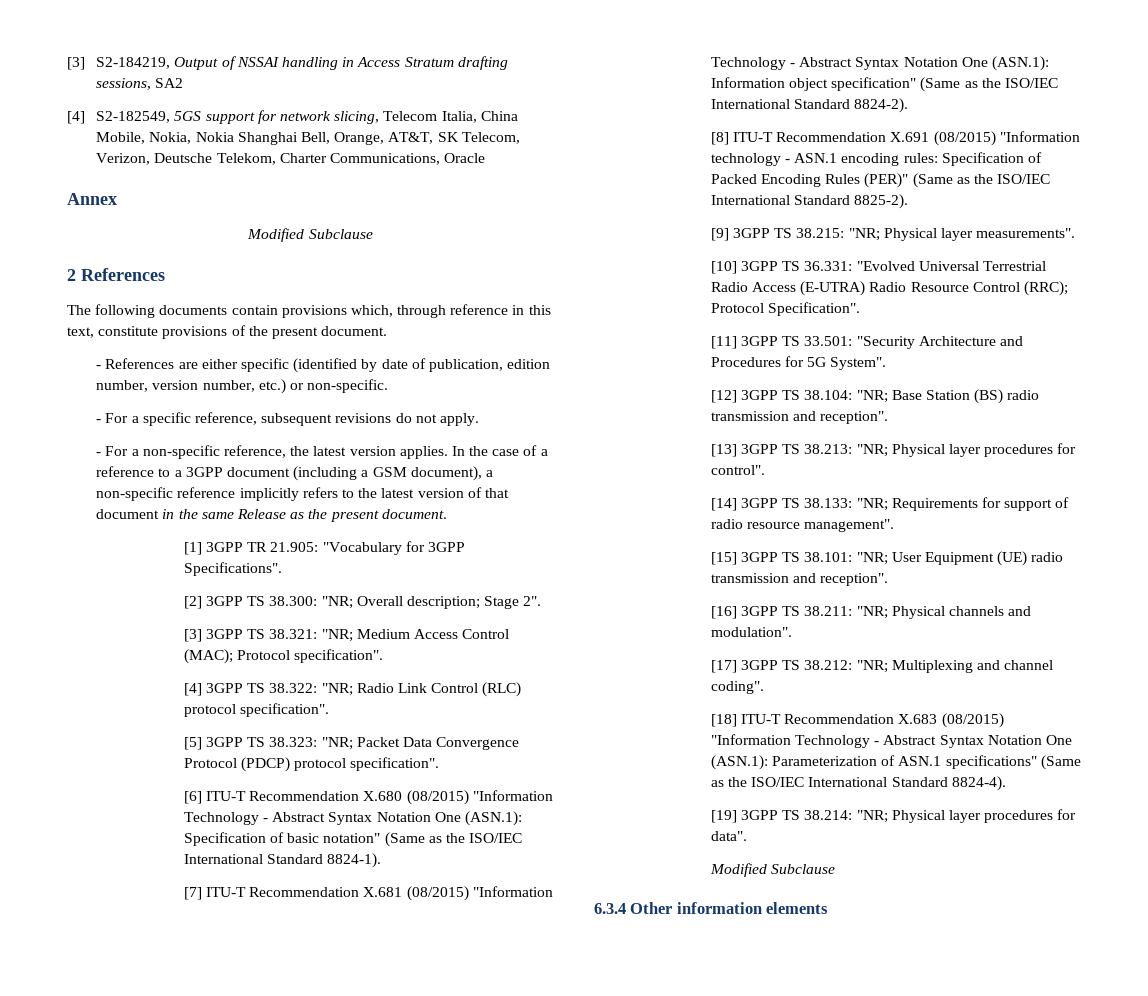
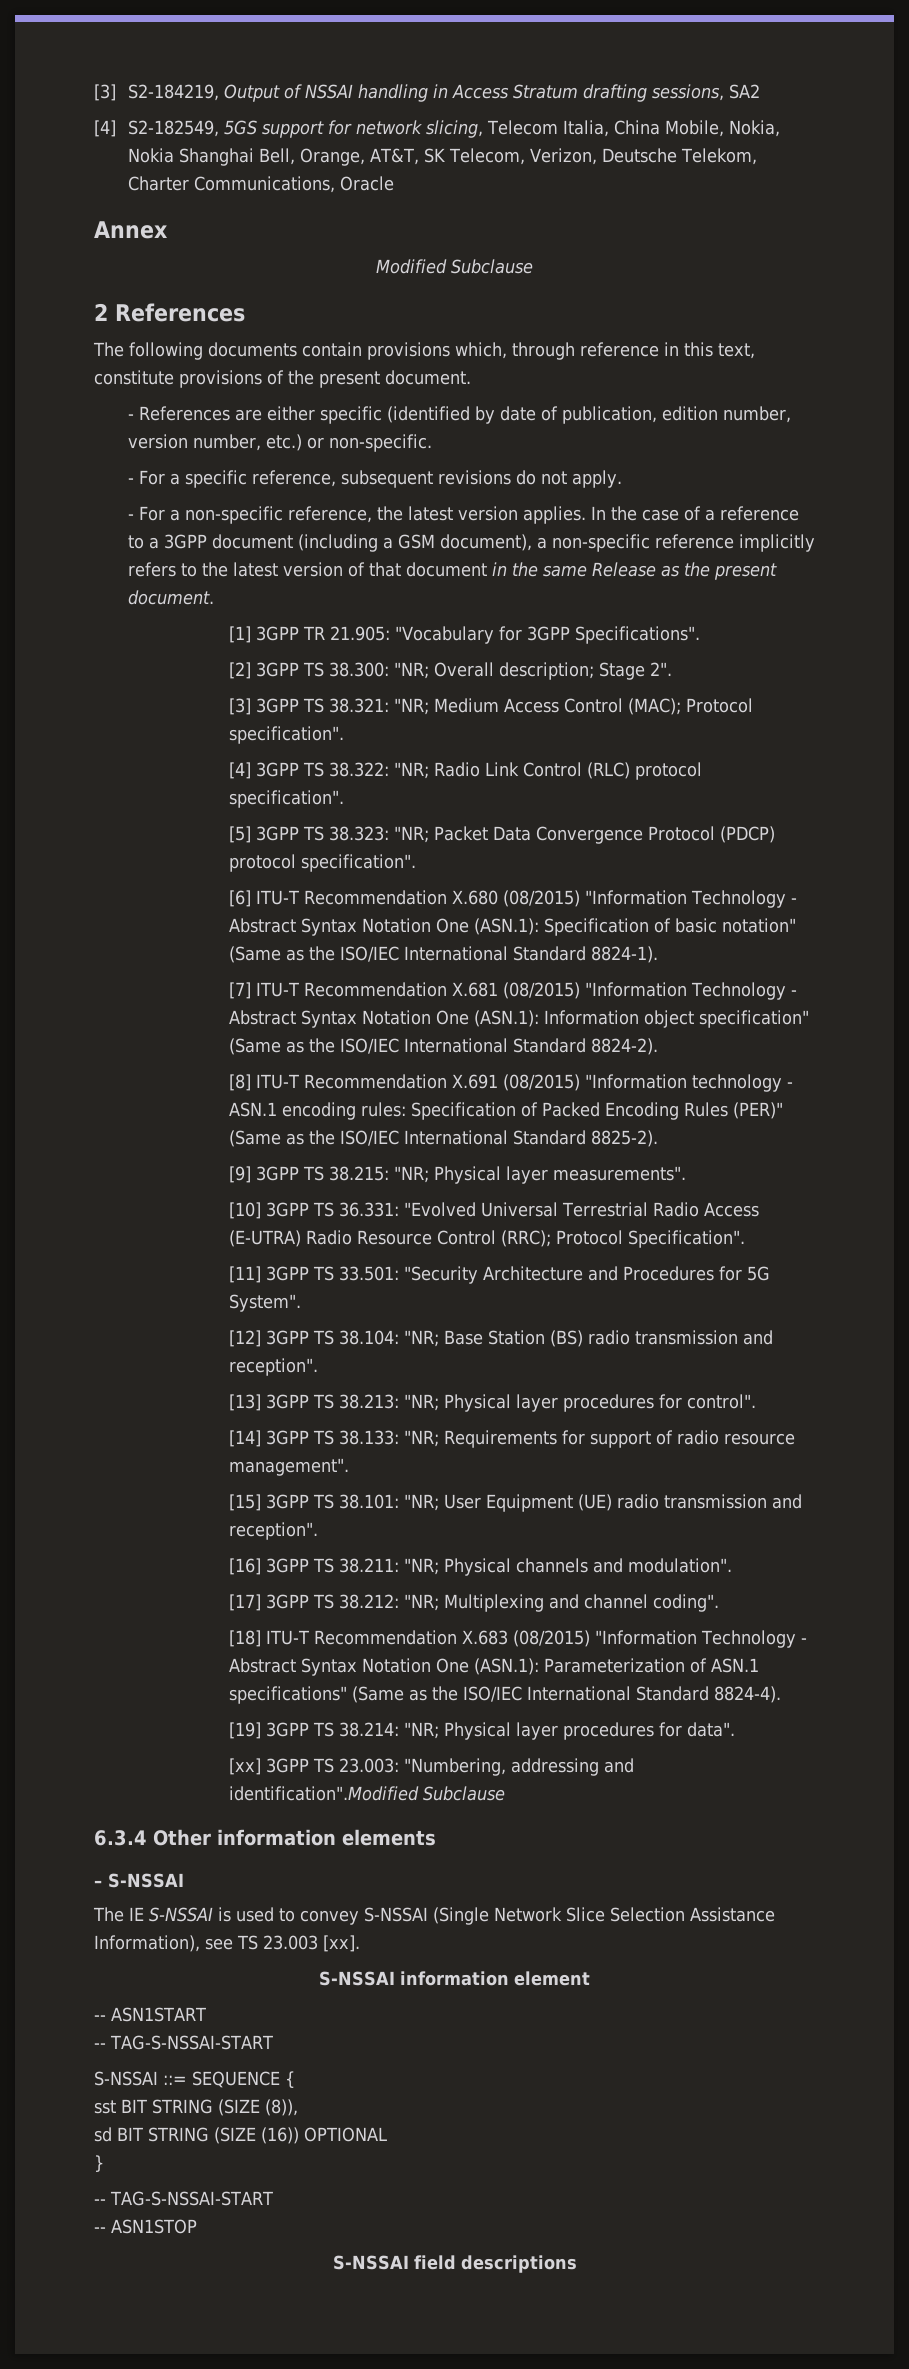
  [19] 3GPP TS 38.214: "NR; Physical layer procedures for data".
- Modified Subclause
+ [xx] 3GPP TS 23.003: "Numbering, addressing and identification".Modified Subclause
+ – S-NSSAI
+ The IE S-NSSAI is used to convey S-NSSAI (Single Network Slice Selection Assistance Information), see TS 23.003 [xx].
+ S-NSSAI information element
+ -- ASN1START
+ -- TAG-S-NSSAI-START
+ S-NSSAI ::= SEQUENCE {
+ sst BIT STRING (SIZE (8)),
+ sd BIT STRING (SIZE (16)) OPTIONAL
+ }
+ -- TAG-S-NSSAI-START
+ -- ASN1STOP
+ S-NSSAI field descriptions

